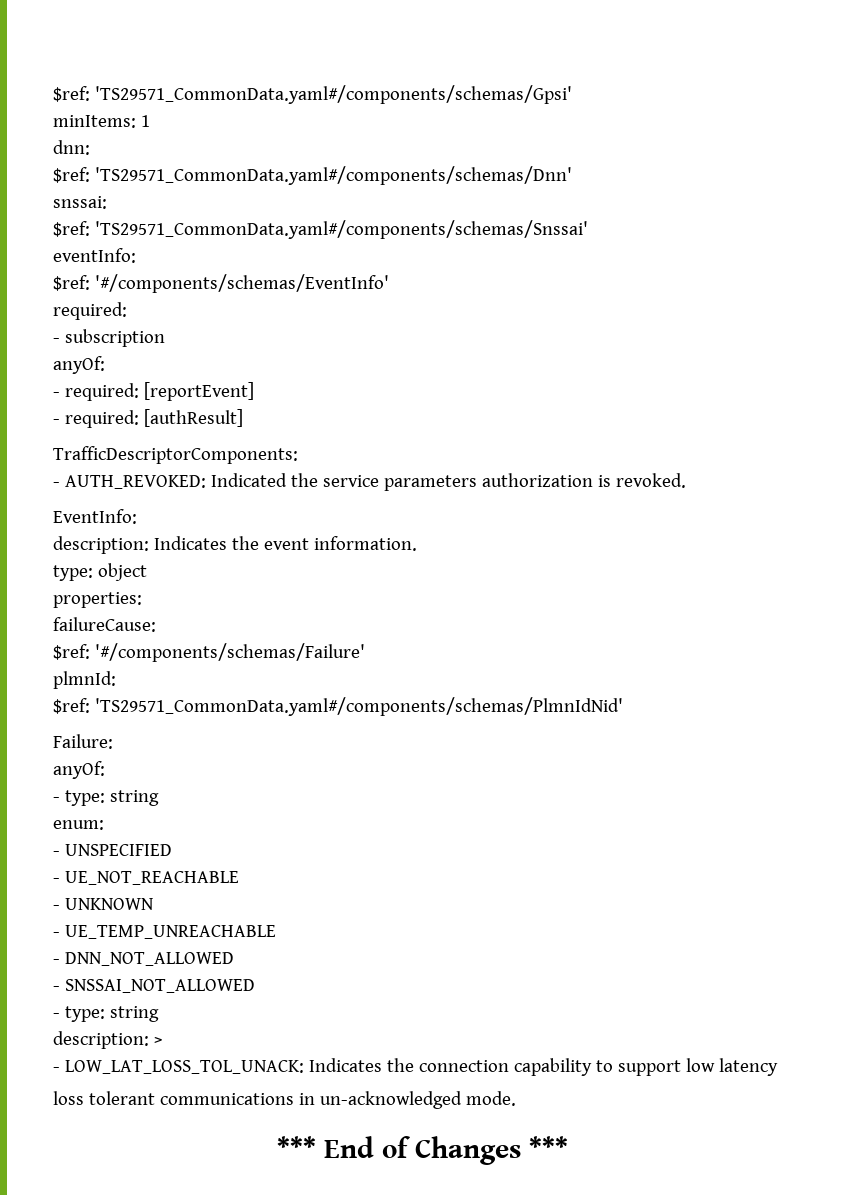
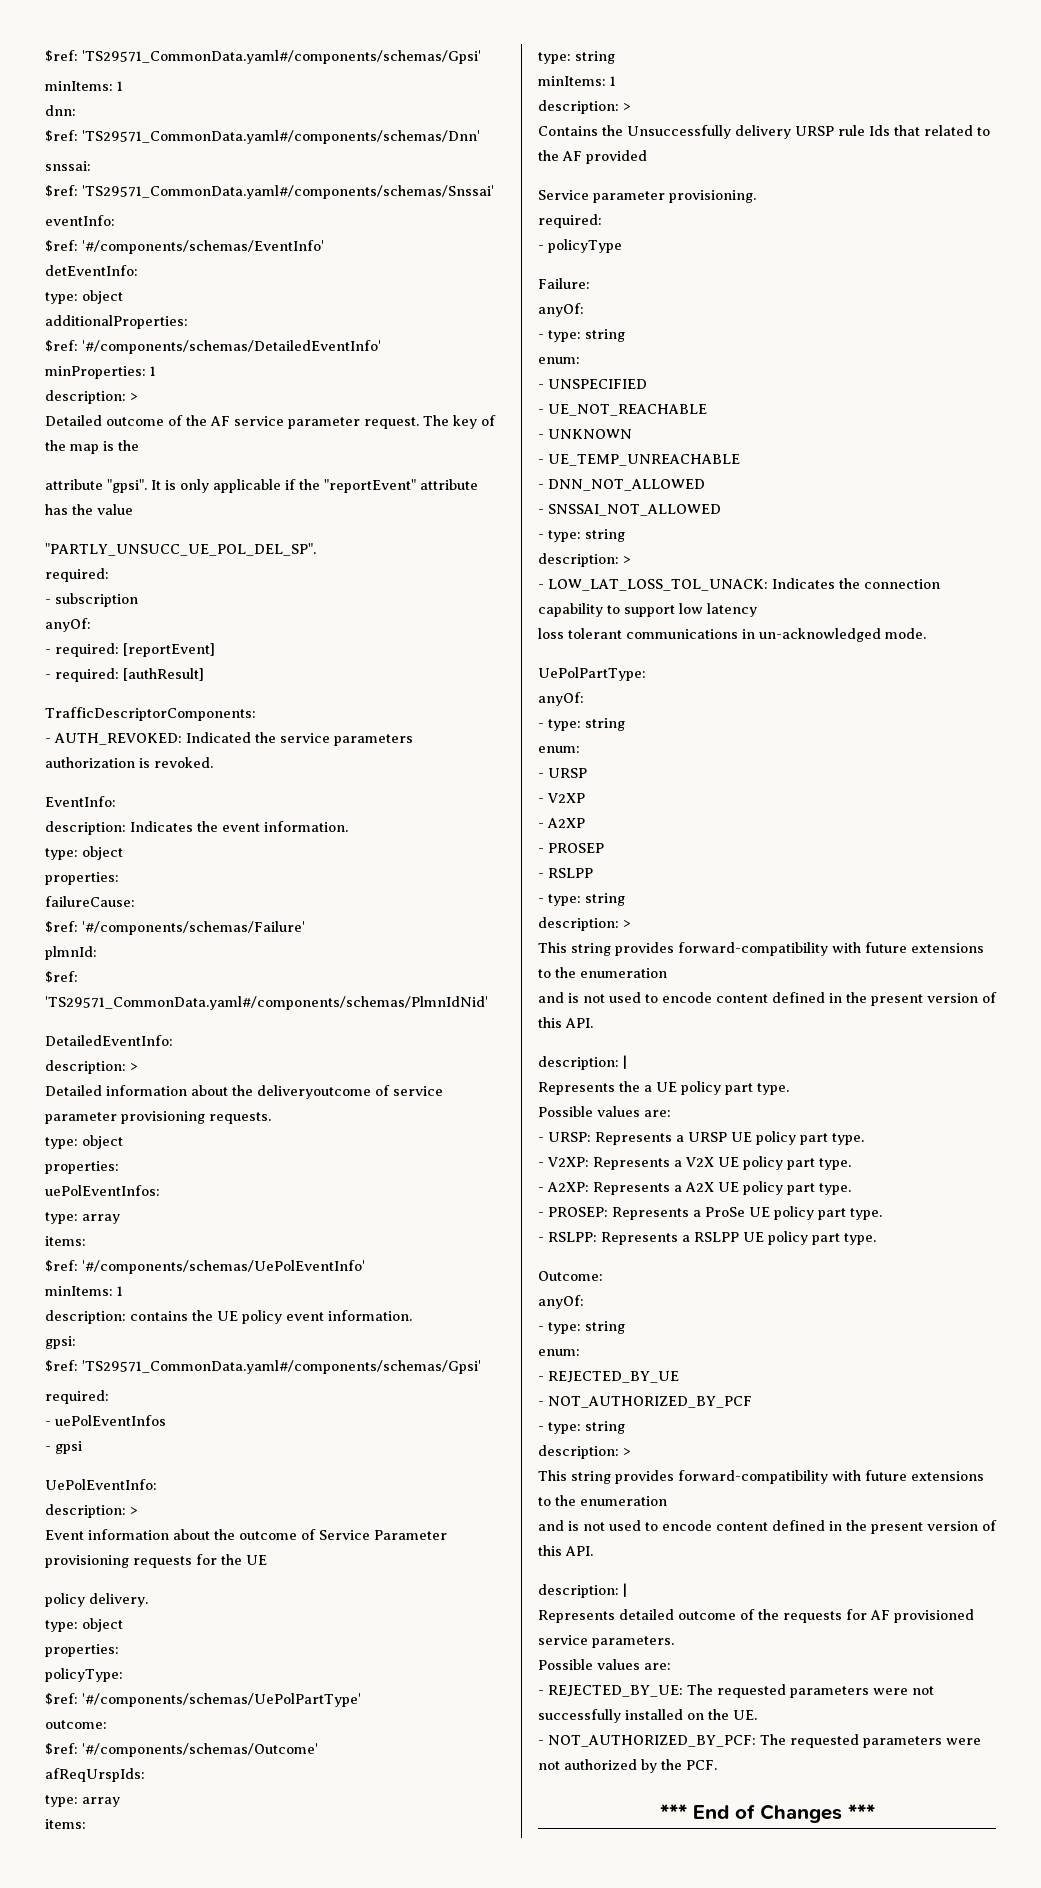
+ detEventInfo:
+ type: object
+ additionalProperties:
+ $ref: '#/components/schemas/DetailedEventInfo'
+ minProperties: 1
+ description: >
+ Detailed outcome of the AF service parameter request. The key of the map is the
+ attribute "gpsi". It is only applicable if the "reportEvent" attribute has the value
+ "PARTLY_UNSUCC_UE_POL_DEL_SP".
+ DetailedEventInfo:
+ description: >
+ Detailed information about the deliveryoutcome of service parameter provisioning requests.
+ type: object
+ properties:
+ uePolEventInfos:
+ type: array
+ items:
+ $ref: '#/components/schemas/UePolEventInfo'
+ minItems: 1
+ description: contains the UE policy event information.
+ gpsi:
+ $ref: 'TS29571_CommonData.yaml#/components/schemas/Gpsi'
+ required:
+ - uePolEventInfos
+ - gpsi
+ UePolEventInfo:
+ description: >
+ Event information about the outcome of Service Parameter provisioning requests for the UE
+ policy delivery.
+ type: object
+ properties:
+ policyType:
+ $ref: '#/components/schemas/UePolPartType'
+ outcome:
+ $ref: '#/components/schemas/Outcome'
+ afReqUrspIds:
+ type: array
+ items:
+ type: string
+ minItems: 1
+ description: >
+ Contains the Unsuccessfully delivery URSP rule Ids that related to the AF provided
+ Service parameter provisioning.
+ required:
+ - policyType
+ UePolPartType:
+ anyOf:
+ - type: string
+ enum:
+ - URSP
+ - V2XP
+ - A2XP
+ - PROSEP
+ - RSLPP
+ - type: string
+ description: >
+ This string provides forward-compatibility with future extensions to the enumeration
+ and is not used to encode content defined in the present version of this API.
+ description: |
+ Represents the a UE policy part type.
+ Possible values are:
+ - URSP: Represents a URSP UE policy part type.
+ - V2XP: Represents a V2X UE policy part type.
+ - A2XP: Represents a A2X UE policy part type.
+ - PROSEP: Represents a ProSe UE policy part type.
+ - RSLPP: Represents a RSLPP UE policy part type.
+ Outcome:
+ anyOf:
+ - type: string
+ enum:
+ - REJECTED_BY_UE
+ - NOT_AUTHORIZED_BY_PCF
+ - type: string
+ description: >
+ This string provides forward-compatibility with future extensions to the enumeration
+ and is not used to encode content defined in the present version of this API.
+ description: |
+ Represents detailed outcome of the requests for AF provisioned service parameters.
+ Possible values are:
+ - REJECTED_BY_UE: The requested parameters were not successfully installed on the UE.
+ - NOT_AUTHORIZED_BY_PCF: The requested parameters were not authorized by the PCF.

